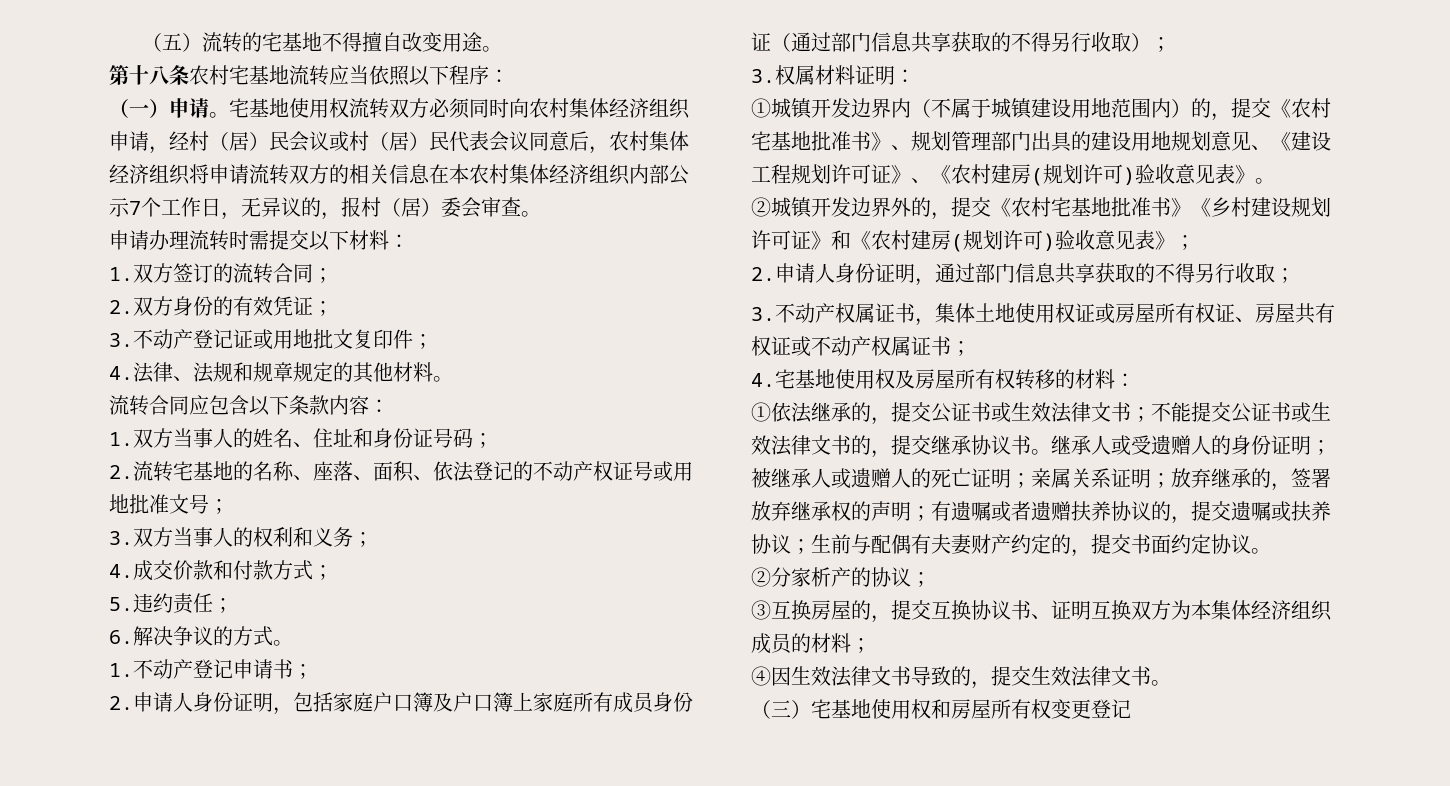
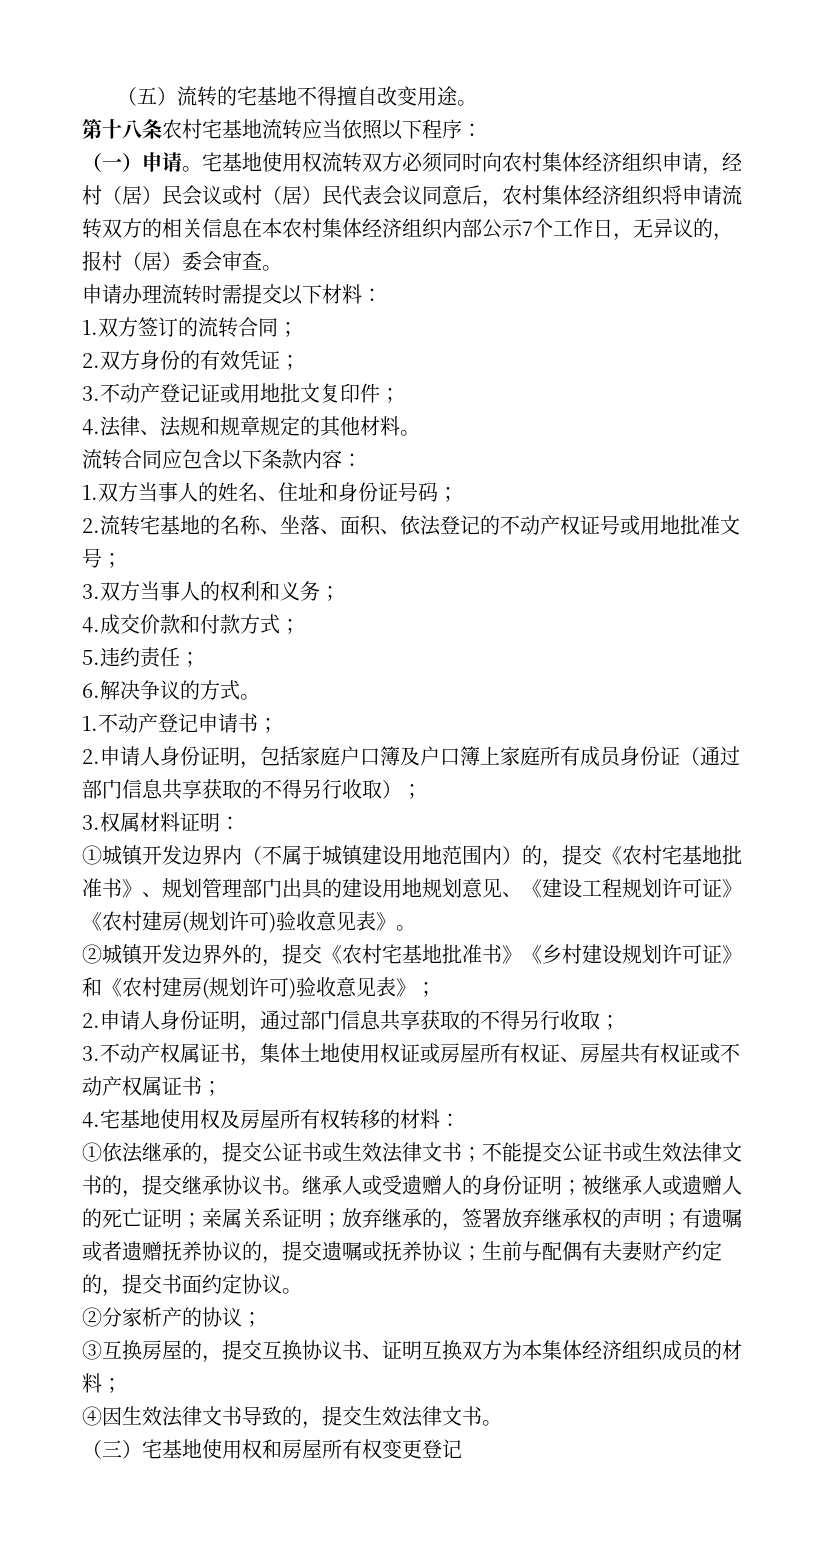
- 2.流转宅基地的名称、座落、面积、依法登记的不动产权证号或用地批准文号；
+ 2.流转宅基地的名称、坐落、面积、依法登记的不动产权证号或用地批准文号；
- ①城镇开发边界内（不属于城镇建设用地范围内）的，提交《农村宅基地批准书》、规划管理部门出具的建设用地规划意见、《建设工程规划许可证》、《农村建房(规划许可)验收意见表》。
+ ①城镇开发边界内（不属于城镇建设用地范围内）的，提交《农村宅基地批准书》、规划管理部门出具的建设用地规划意见、《建设工程规划许可证》《农村建房(规划许可)验收意见表》。
- 继承人或受遗赠人的身份证明；被继承人或遗赠人的死亡证明；亲属关系证明；放弃继承的，签署放弃继承权的声明；有遗嘱或者遗赠扶养协议的，提交遗嘱或扶养协议；生前与配偶有夫妻财产约定的，提交书面约定协议。
+ 继承人或受遗赠人的身份证明；被继承人或遗赠人的死亡证明；亲属关系证明；放弃继承的，签署放弃继承权的声明；有遗嘱或者遗赠抚养协议的，提交遗嘱或抚养协议；生前与配偶有夫妻财产约定的，提交书面约定协议。

